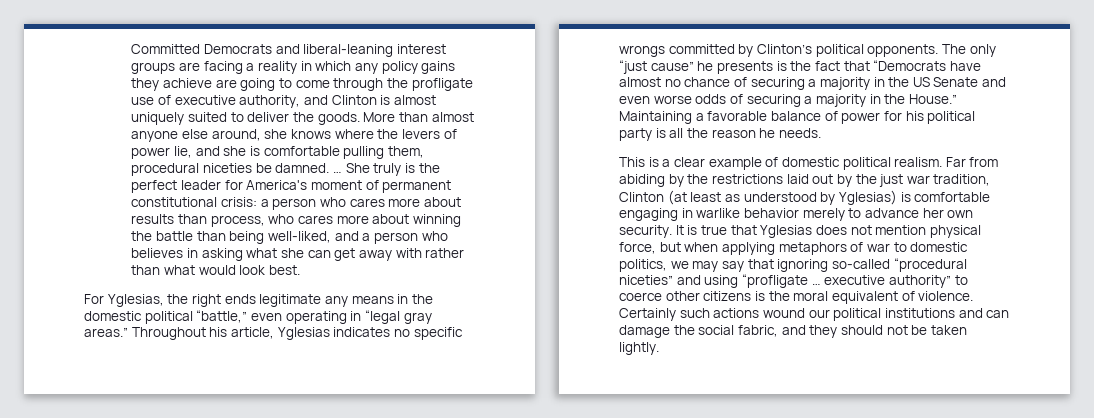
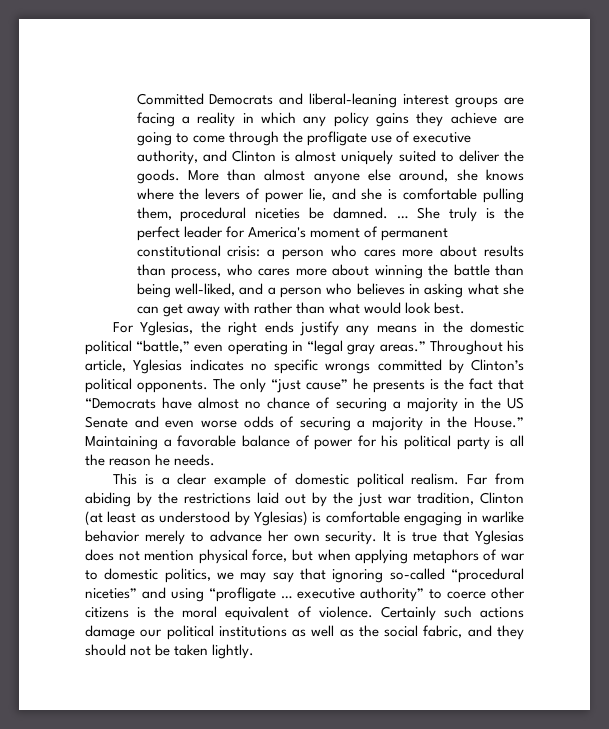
- For Yglesias, the right ends legitimate any means in the domestic political “battle,” even operating in “legal gray areas.”
+ For Yglesias, the right ends justify any means in the domestic political “battle,” even operating in “legal gray areas.”
- Certainly such actions wound our political institutions and can damage the social fabric, and they should not be taken lightly.
+ Certainly such actions damage our political institutions as well as the social fabric, and they should not be taken lightly.

